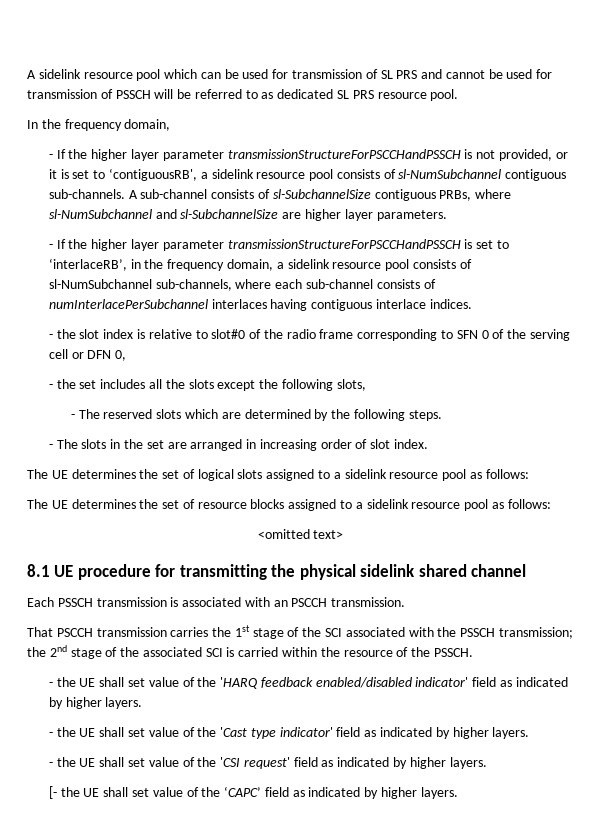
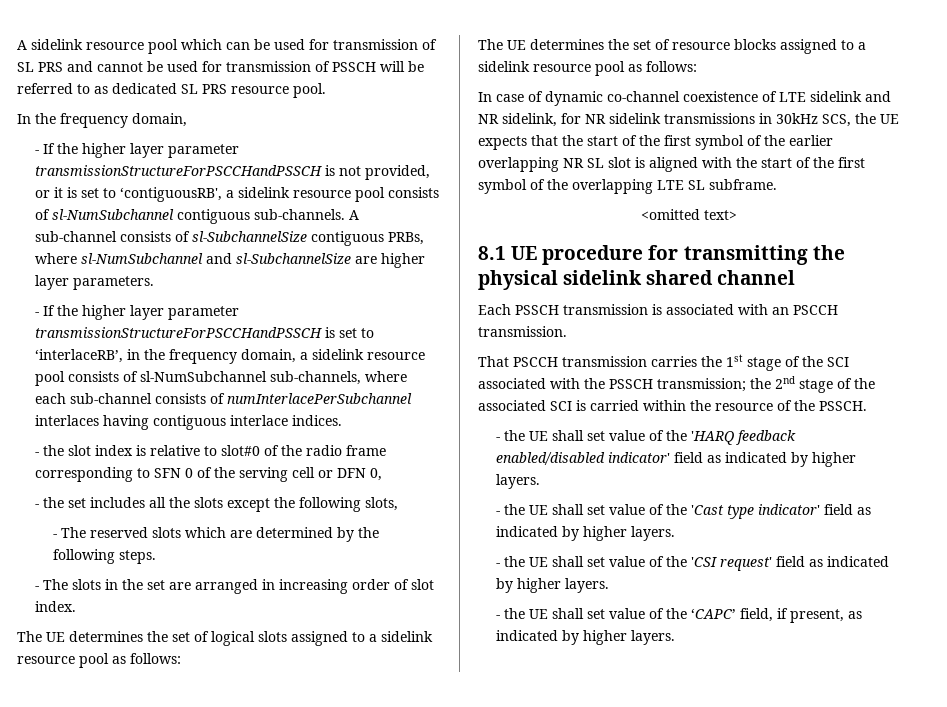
+ In case of dynamic co-channel coexistence of LTE sidelink and NR sidelink, for NR sidelink transmissions in 30kHz SCS, the UE expects that the start of the first symbol of the earlier overlapping NR SL slot is aligned with the start of the first symbol of the overlapping LTE SL subframe.
- [- the UE shall set value of the ‘CAPC’ field as indicated by higher layers.
+ - the UE shall set value of the ‘CAPC’ field, if present, as indicated by higher layers.

